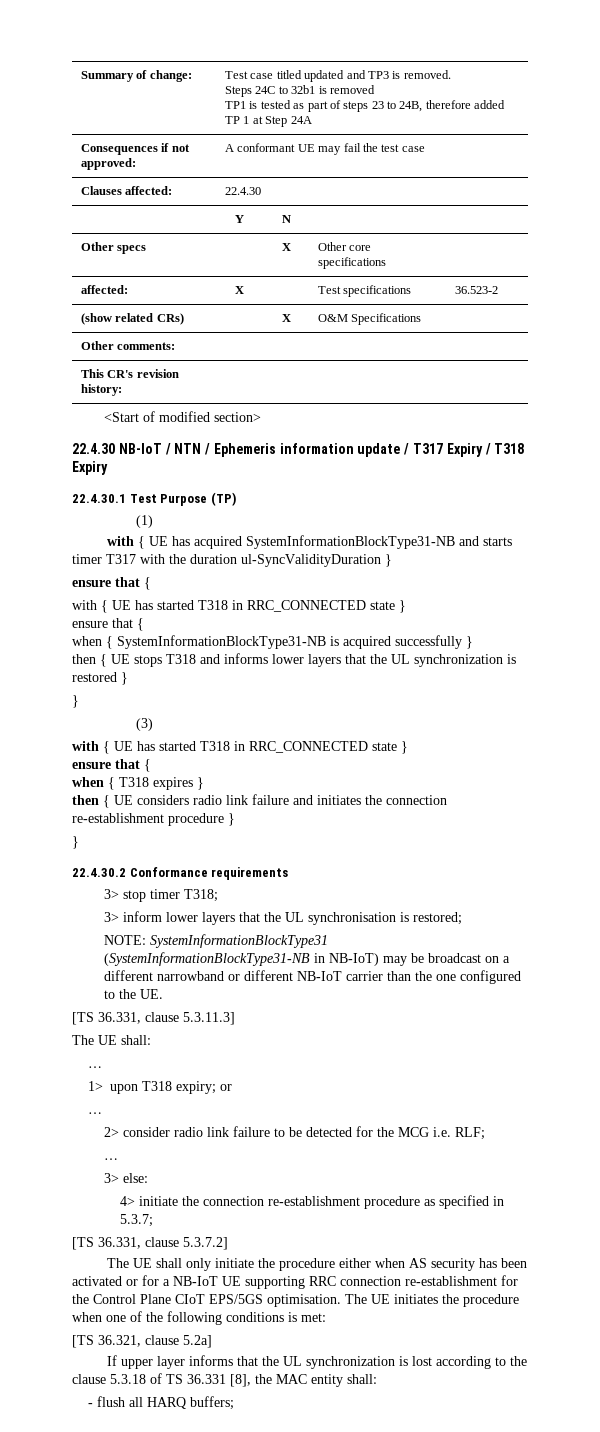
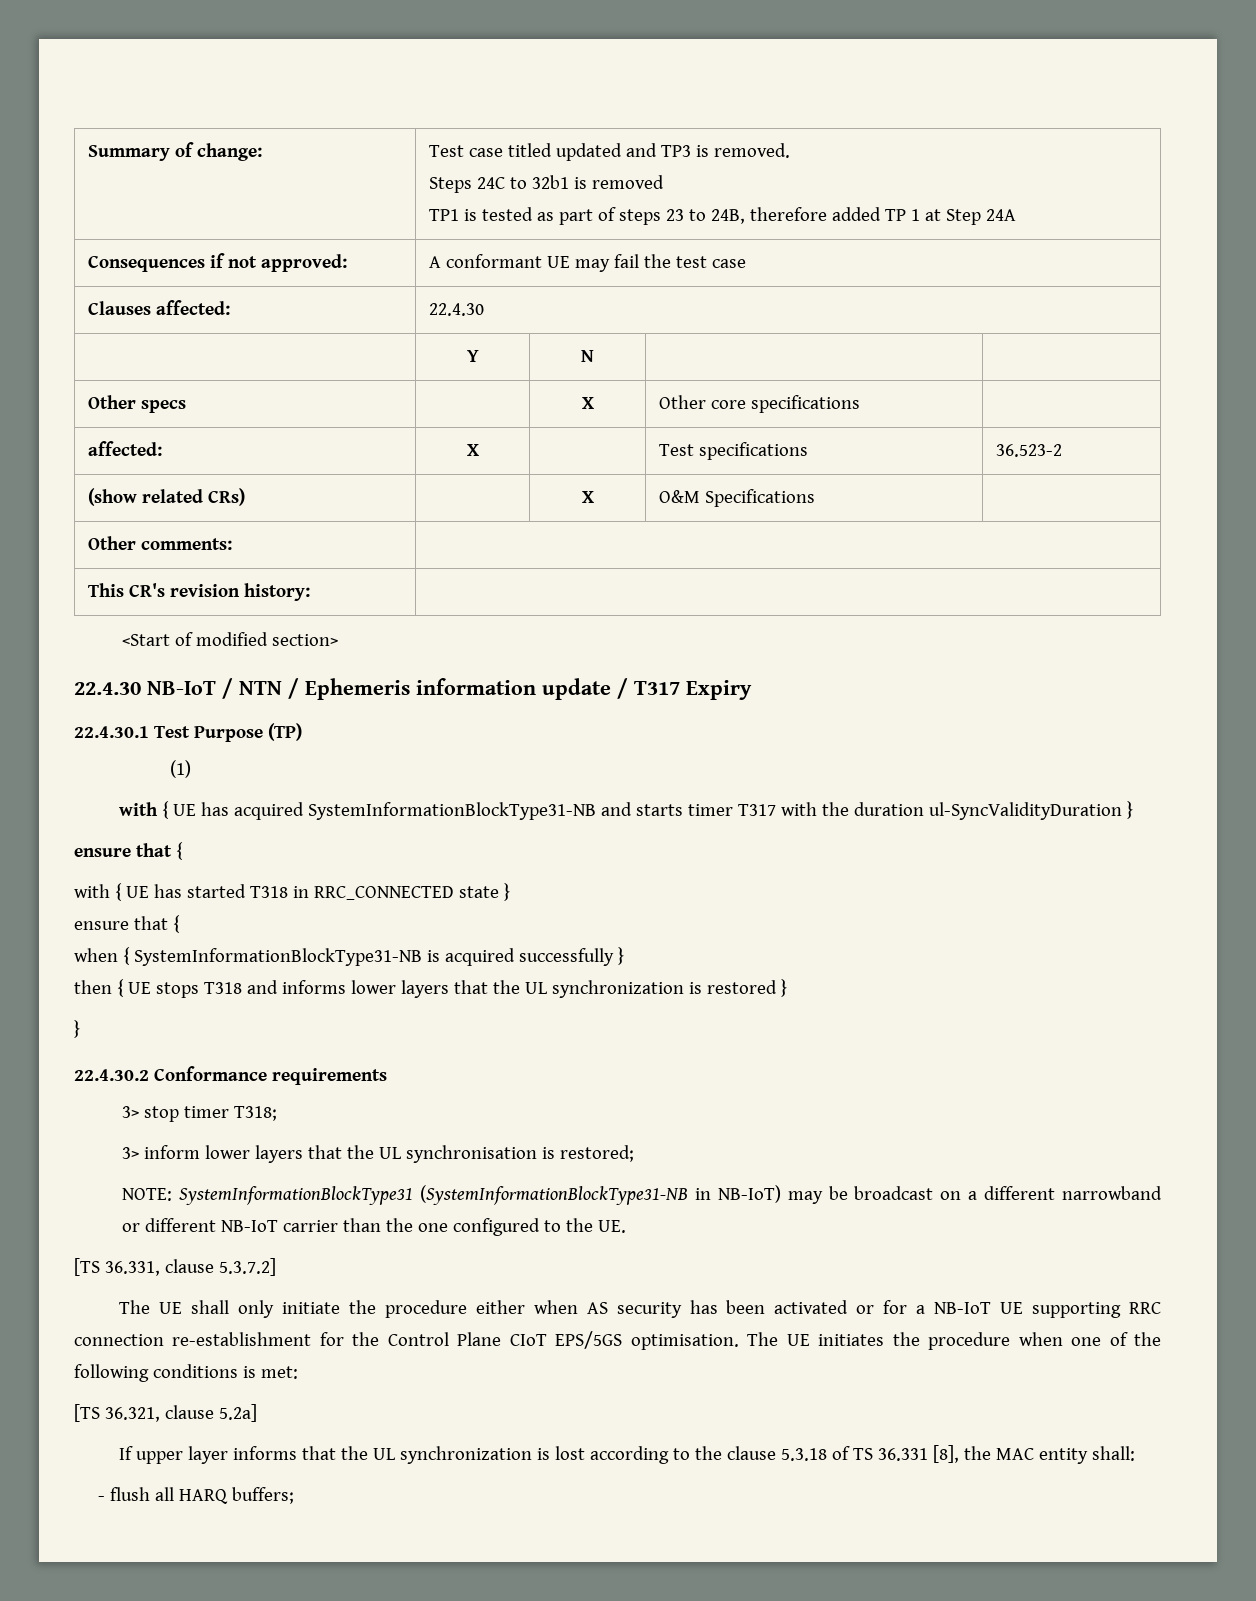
- 22.4.30 NB-IoT / NTN / Ephemeris information update / T317 Expiry / T318 Expiry
+ 22.4.30 NB-IoT / NTN / Ephemeris information update / T317 Expiry
- (3)
- with { UE has started T318 in RRC_CONNECTED state }
- ensure that {
- when { T318 expires }
- then { UE considers radio link failure and initiates the connection re-establishment procedure }
- }
- [TS 36.331, clause 5.3.11.3]
- The UE shall:
- …
- 1> upon T318 expiry; or
- …
- 2> consider radio link failure to be detected for the MCG i.e. RLF;
- …
- 3> else:
- 4> initiate the connection re-establishment procedure as specified in 5.3.7;

